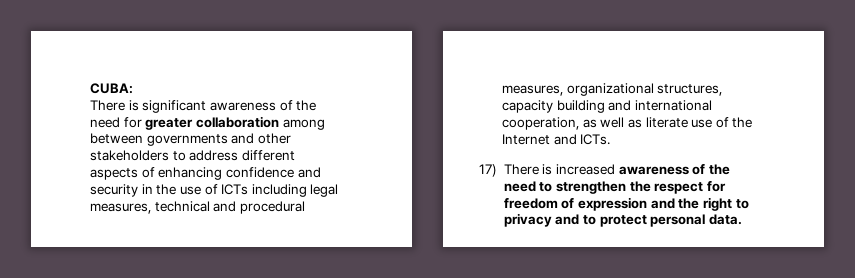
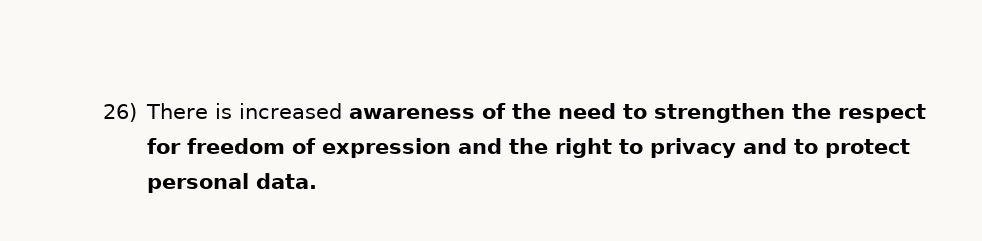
- CUBA:
- There is significant awareness of the need for greater collaboration among between governments and other stakeholders to address different aspects of enhancing confidence and security in the use of ICTs including legal measures, technical and procedural measures, organizational structures, capacity building and international cooperation, as well as literate use of the Internet and ICTs.
- 17) There is increased awareness of the need to strengthen the respect for freedom of expression and the right to privacy and to protect personal data.
+ 26) There is increased awareness of the need to strengthen the respect for freedom of expression and the right to privacy and to protect personal data.

